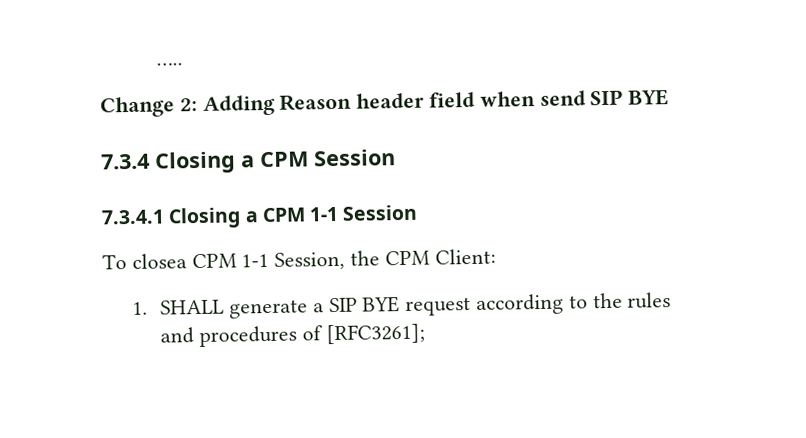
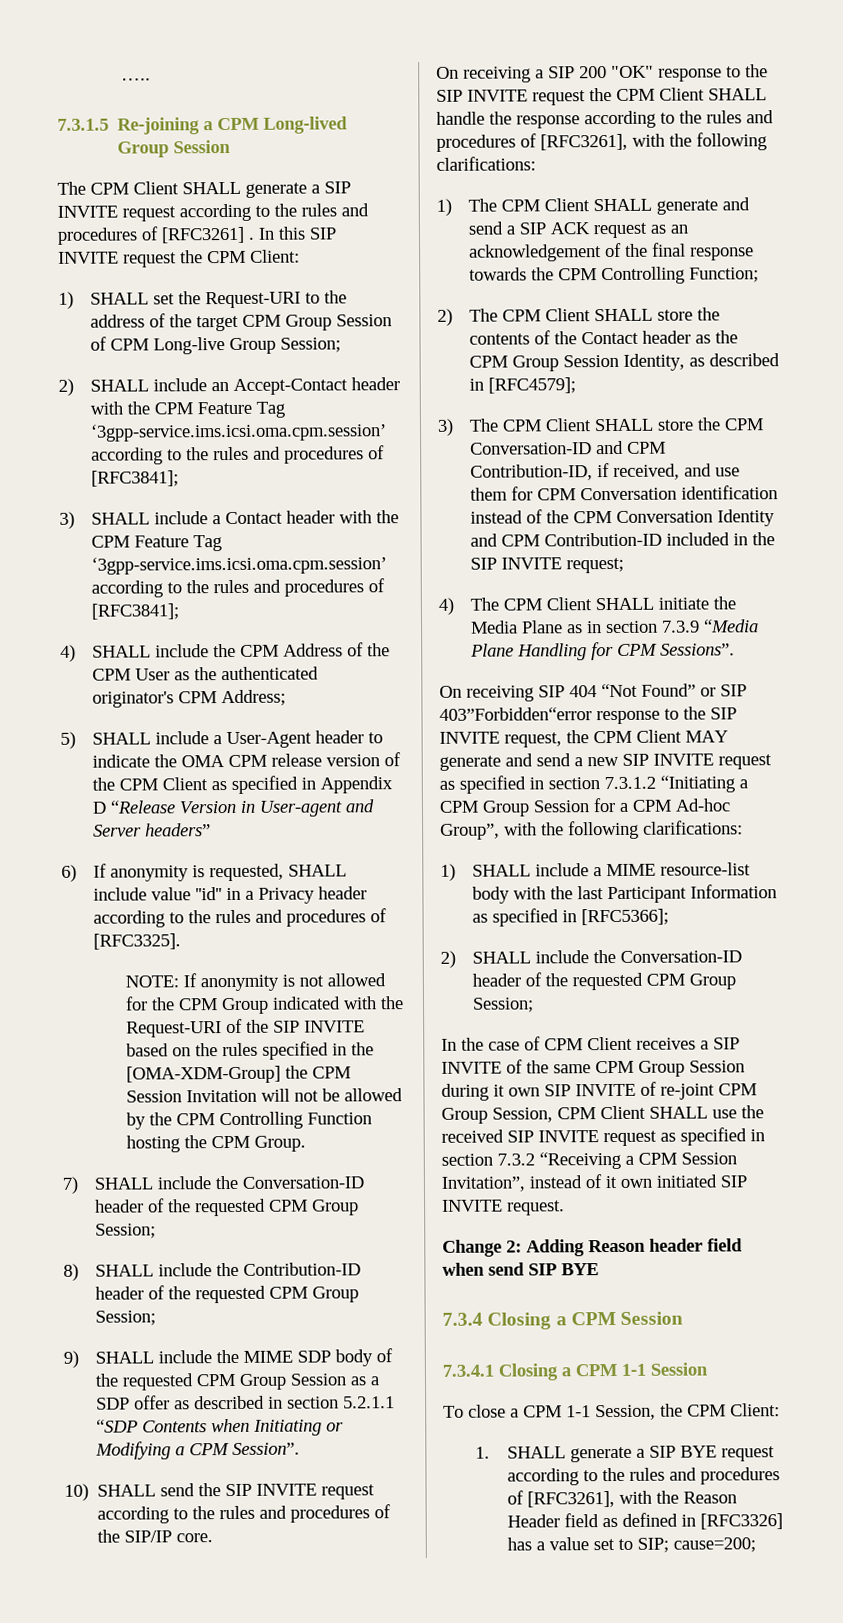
+ 7.3.1.5 Re-joining a CPM Long-lived Group Session
+ The CPM Client SHALL generate a SIP INVITE request according to the rules and procedures of [RFC3261] . In this SIP INVITE request the CPM Client:
+ 1) SHALL set the Request-URI to the address of the target CPM Group Session of CPM Long-live Group Session;
+ 2) SHALL include an Accept-Contact header with the CPM Feature Tag ‘3gpp-service.ims.icsi.oma.cpm.session’ according to the rules and procedures of [RFC3841];
+ 3) SHALL include a Contact header with the CPM Feature Tag ‘3gpp-service.ims.icsi.oma.cpm.session’ according to the rules and procedures of [RFC3841];
+ 4) SHALL include the CPM Address of the CPM User as the authenticated originator's CPM Address;
+ 5) SHALL include a User-Agent header to indicate the OMA CPM release version of the CPM Client as specified in Appendix D “Release Version in User-agent and Server headers”
+ 6) If anonymity is requested, SHALL include value ''id'' in a Privacy header according to the rules and procedures of [RFC3325].
+ NOTE: If anonymity is not allowed for the CPM Group indicated with the Request-URI of the SIP INVITE based on the rules specified in the [OMA-XDM-Group] the CPM Session Invitation will not be allowed by the CPM Controlling Function hosting the CPM Group.
+ 7) SHALL include the Conversation-ID header of the requested CPM Group Session;
+ 8) SHALL include the Contribution-ID header of the requested CPM Group Session;
+ 9) SHALL include the MIME SDP body of the requested CPM Group Session as a SDP offer as described in section 5.2.1.1 “SDP Contents when Initiating or Modifying a CPM Session”.
+ 10) SHALL send the SIP INVITE request according to the rules and procedures of the SIP/IP core.
+ On receiving a SIP 200 "OK" response to the SIP INVITE request the CPM Client SHALL handle the response according to the rules and procedures of [RFC3261], with the following clarifications:
+ 1) The CPM Client SHALL generate and send a SIP ACK request as an acknowledgement of the final response towards the CPM Controlling Function;
+ 2) The CPM Client SHALL store the contents of the Contact header as the CPM Group Session Identity, as described in [RFC4579];
+ 3) The CPM Client SHALL store the CPM Conversation-ID and CPM Contribution-ID, if received, and use them for CPM Conversation identification instead of the CPM Conversation Identity and CPM Contribution-ID included in the SIP INVITE request;
+ 4) The CPM Client SHALL initiate the Media Plane as in section 7.3.9 “Media Plane Handling for CPM Sessions”.
+ On receiving SIP 404 “Not Found” or SIP 403”Forbidden“error response to the SIP INVITE request, the CPM Client MAY generate and send a new SIP INVITE request as specified in section 7.3.1.2 “Initiating a CPM Group Session for a CPM Ad-hoc Group”, with the following clarifications:
+ 1) SHALL include a MIME resource-list body with the last Participant Information as specified in [RFC5366];
+ 2) SHALL include the Conversation-ID header of the requested CPM Group Session;
+ In the case of CPM Client receives a SIP INVITE of the same CPM Group Session during it own SIP INVITE of re-joint CPM Group Session, CPM Client SHALL use the received SIP INVITE request as specified in section 7.3.2 “Receiving a CPM Session Invitation”, instead of it own initiated SIP INVITE request.
- To closea CPM 1-1 Session, the CPM Client:
+ To close a CPM 1-1 Session, the CPM Client:
- 1. SHALL generate a SIP BYE request according to the rules and procedures of [RFC3261];
+ 1. SHALL generate a SIP BYE request according to the rules and procedures of [RFC3261], with the Reason Header field as defined in [RFC3326] has a value set to SIP; cause=200;

